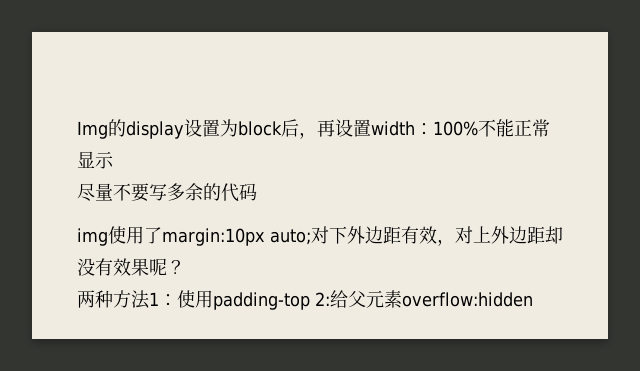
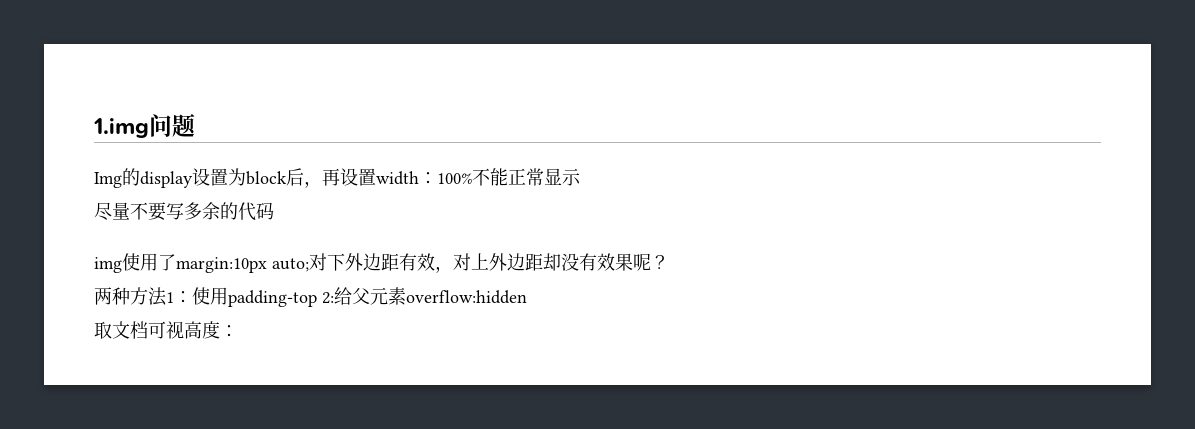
+ 1.img问题
+ 取文档可视高度：

